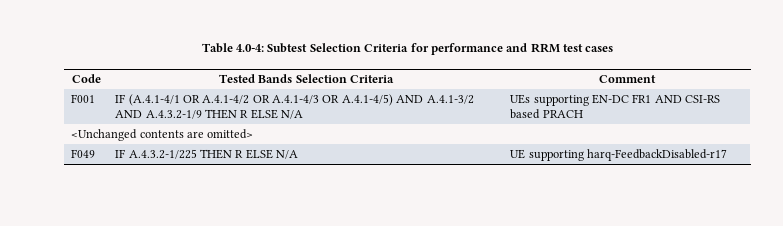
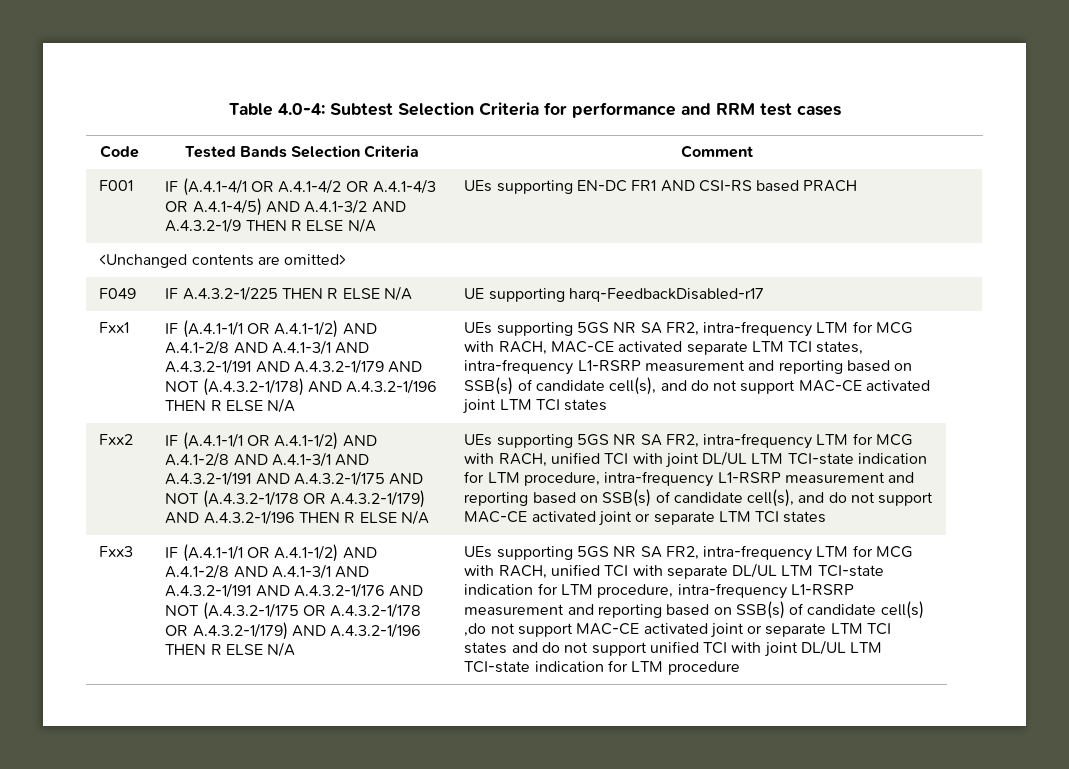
+ Fxx1 | IF (A.4.1-1/1 OR A.4.1-1/2) AND A.4.1-2/8 AND A.4.1-3/1 AND A.4.3.2-1/191 AND A.4.3.2-1/179 AND NOT (A.4.3.2-1/178) AND A.4.3.2-1/196 THEN R ELSE N/A | UEs supporting 5GS NR SA FR2, intra-frequency LTM for MCG with RACH, MAC-CE activated separate LTM TCI states, intra-frequency L1-RSRP measurement and reporting based on SSB(s) of candidate cell(s), and do not support MAC-CE activated joint LTM TCI states
+ Fxx2 | IF (A.4.1-1/1 OR A.4.1-1/2) AND A.4.1-2/8 AND A.4.1-3/1 AND A.4.3.2-1/191 AND A.4.3.2-1/175 AND NOT (A.4.3.2-1/178 OR A.4.3.2-1/179) AND A.4.3.2-1/196 THEN R ELSE N/A | UEs supporting 5GS NR SA FR2, intra-frequency LTM for MCG with RACH, unified TCI with joint DL/UL LTM TCI-state indication for LTM procedure, intra-frequency L1-RSRP measurement and reporting based on SSB(s) of candidate cell(s), and do not support MAC-CE activated joint or separate LTM TCI states
+ Fxx3 | IF (A.4.1-1/1 OR A.4.1-1/2) AND A.4.1-2/8 AND A.4.1-3/1 AND A.4.3.2-1/191 AND A.4.3.2-1/176 AND NOT (A.4.3.2-1/175 OR A.4.3.2-1/178 OR A.4.3.2-1/179) AND A.4.3.2-1/196 THEN R ELSE N/A | UEs supporting 5GS NR SA FR2, intra-frequency LTM for MCG with RACH, unified TCI with separate DL/UL LTM TCI-state indication for LTM procedure, intra-frequency L1-RSRP measurement and reporting based on SSB(s) of candidate cell(s) ,do not support MAC-CE activated joint or separate LTM TCI states and do not support unified TCI with joint DL/UL LTM TCI-state indication for LTM procedure

